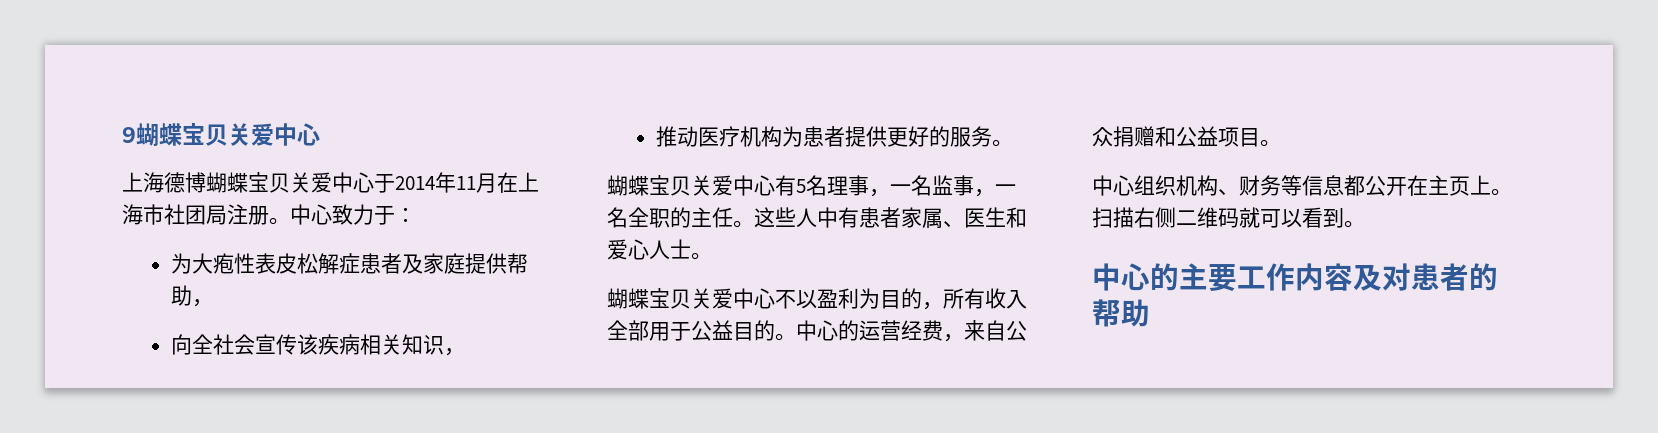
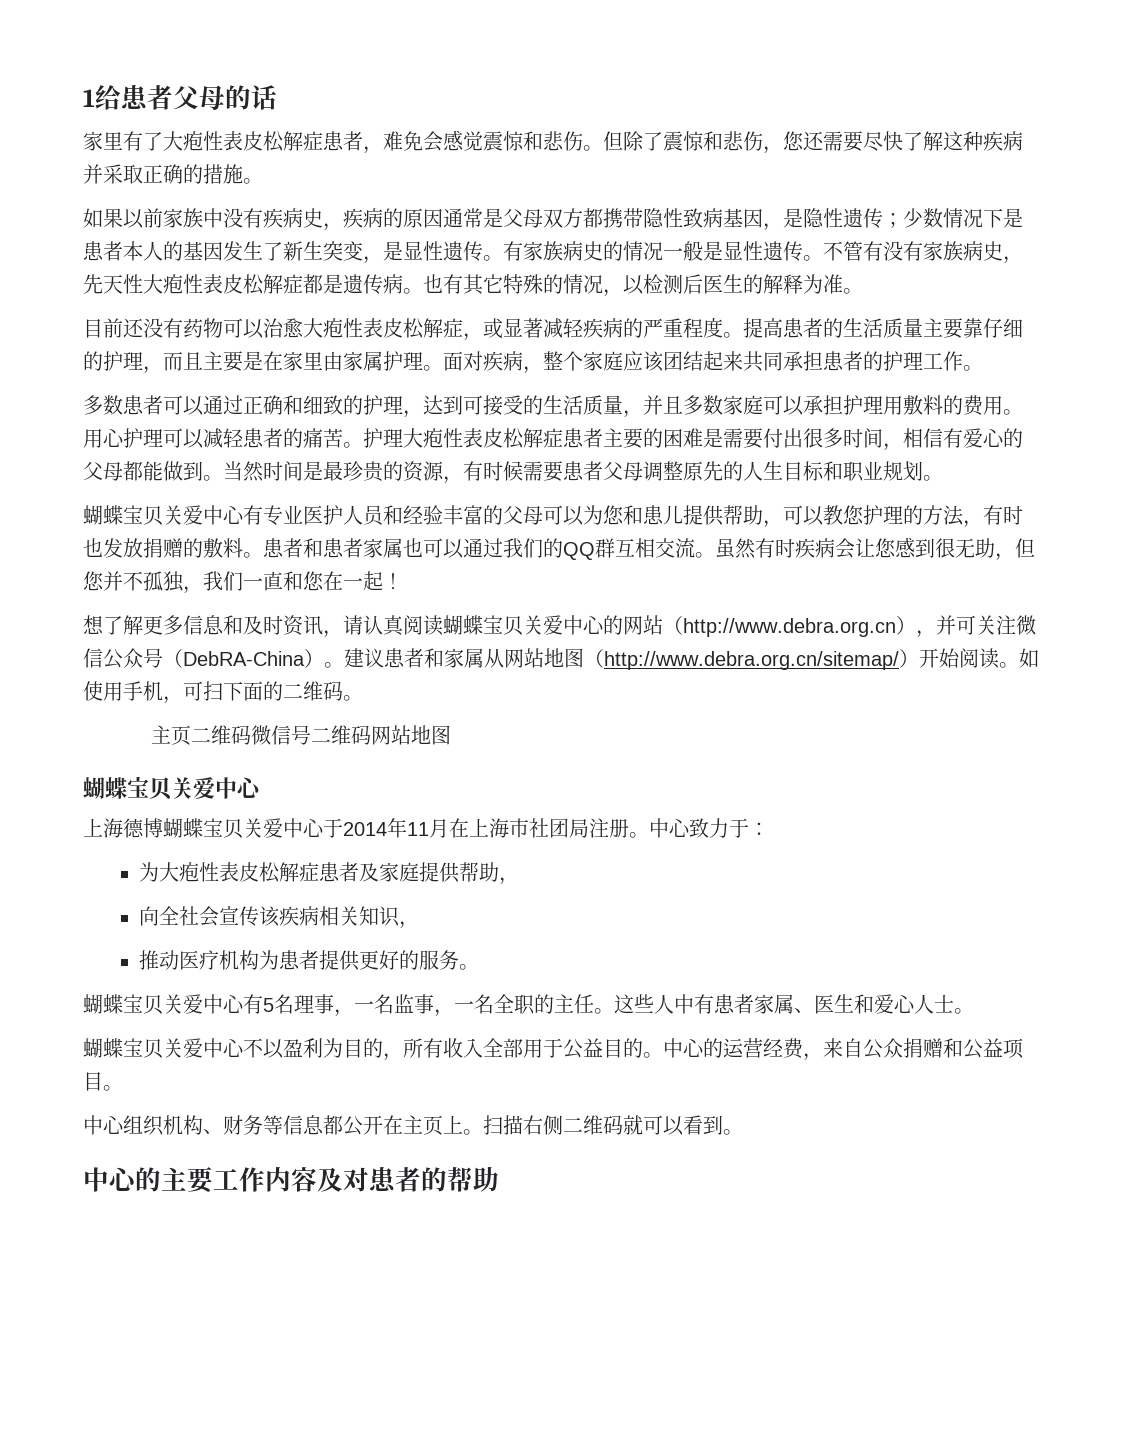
- 9蝴蝶宝贝关爱中心
+ 1给患者父母的话
+ 家里有了大疱性表皮松解症患者，难免会感觉震惊和悲伤。但除了震惊和悲伤，您还需要尽快了解这种疾病并采取正确的措施。
+ 如果以前家族中没有疾病史，疾病的原因通常是父母双方都携带隐性致病基因，是隐性遗传；少数情况下是患者本人的基因发生了新生突变，是显性遗传。有家族病史的情况一般是显性遗传。不管有没有家族病史，先天性大疱性表皮松解症都是遗传病。也有其它特殊的情况，以检测后医生的解释为准。
+ 目前还没有药物可以治愈大疱性表皮松解症，或显著减轻疾病的严重程度。提高患者的生活质量主要靠仔细的护理，而且主要是在家里由家属护理。面对疾病，整个家庭应该团结起来共同承担患者的护理工作。
+ 多数患者可以通过正确和细致的护理，达到可接受的生活质量，并且多数家庭可以承担护理用敷料的费用。用心护理可以减轻患者的痛苦。护理大疱性表皮松解症患者主要的困难是需要付出很多时间，相信有爱心的父母都能做到。当然时间是最珍贵的资源，有时候需要患者父母调整原先的人生目标和职业规划。
+ 蝴蝶宝贝关爱中心有专业医护人员和经验丰富的父母可以为您和患儿提供帮助，可以教您护理的方法，有时也发放捐赠的敷料。患者和患者家属也可以通过我们的QQ群互相交流。虽然有时疾病会让您感到很无助，但您并不孤独，我们一直和您在一起！
+ 想了解更多信息和及时资讯，请认真阅读蝴蝶宝贝关爱中心的网站（http://www.debra.org.cn），并可关注微信公众号（DebRA-China）。建议患者和家属从网站地图（http://www.debra.org.cn/sitemap/）开始阅读。如使用手机，可扫下面的二维码。
+ 主页二维码微信号二维码网站地图
+ 蝴蝶宝贝关爱中心

